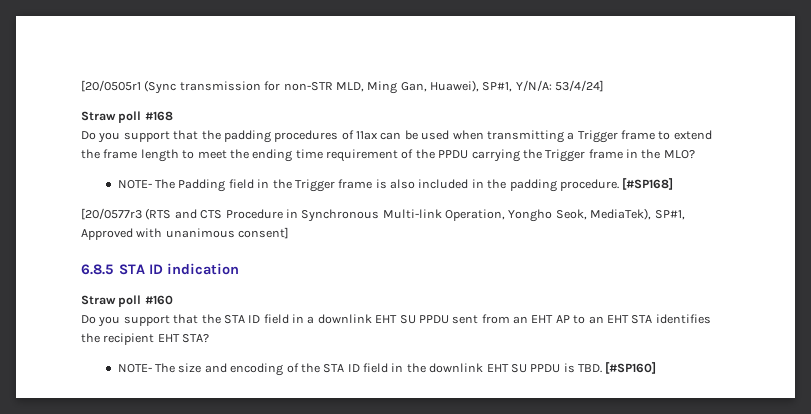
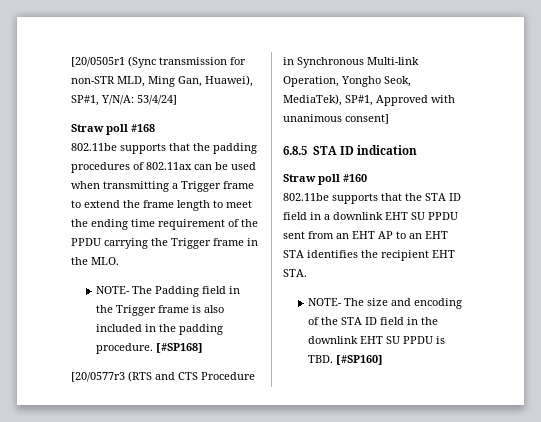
- Do you support that the padding procedures of 11ax can be used when transmitting a Trigger frame to extend the frame length to meet the ending time requirement of the PPDU carrying the Trigger frame in the MLO?
+ 802.11be supports that the padding procedures of 802.11ax can be used when transmitting a Trigger frame to extend the frame length to meet the ending time requirement of the PPDU carrying the Trigger frame in the MLO.
- Do you support that the STA ID field in a downlink EHT SU PPDU sent from an EHT AP to an EHT STA identifies the recipient EHT STA?
+ 802.11be supports that the STA ID field in a downlink EHT SU PPDU sent from an EHT AP to an EHT STA identifies the recipient EHT STA.

